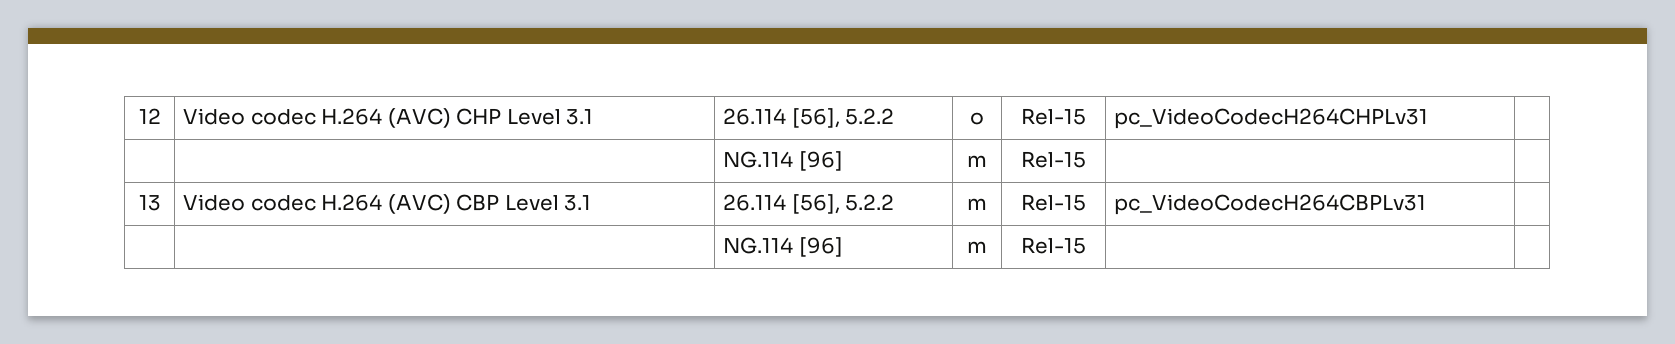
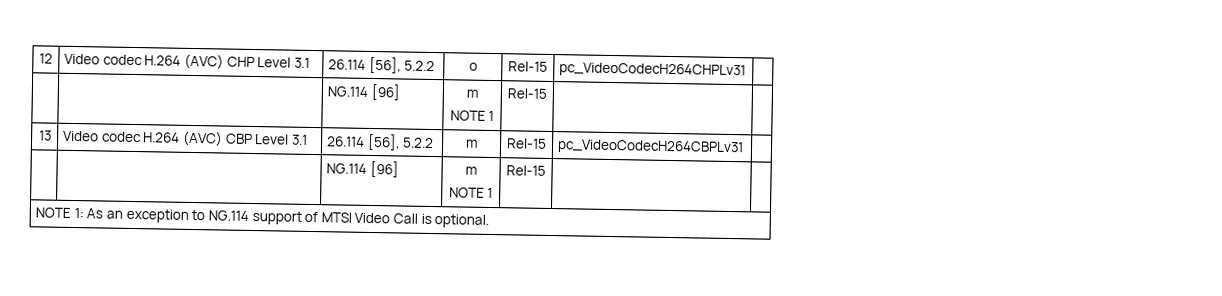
  12 | Video codec H.264 (AVC) CHP Level 3.1 | 26.114 [56], 5.2.2 | o | Rel-15 | pc_VideoCodecH264CHPLv31 |
- | | NG.114 [96] | m | Rel-15 | |
+ | | NG.114 [96] | m
+ NOTE 1 | Rel-15 | |
  13 | Video codec H.264 (AVC) CBP Level 3.1 | 26.114 [56], 5.2.2 | m | Rel-15 | pc_VideoCodecH264CBPLv31 |
- | | NG.114 [96] | m | Rel-15 | |
+ | | NG.114 [96] | m
+ NOTE 1 | Rel-15 | |
+ NOTE 1: As an exception to NG.114 support of MTSI Video Call is optional.

